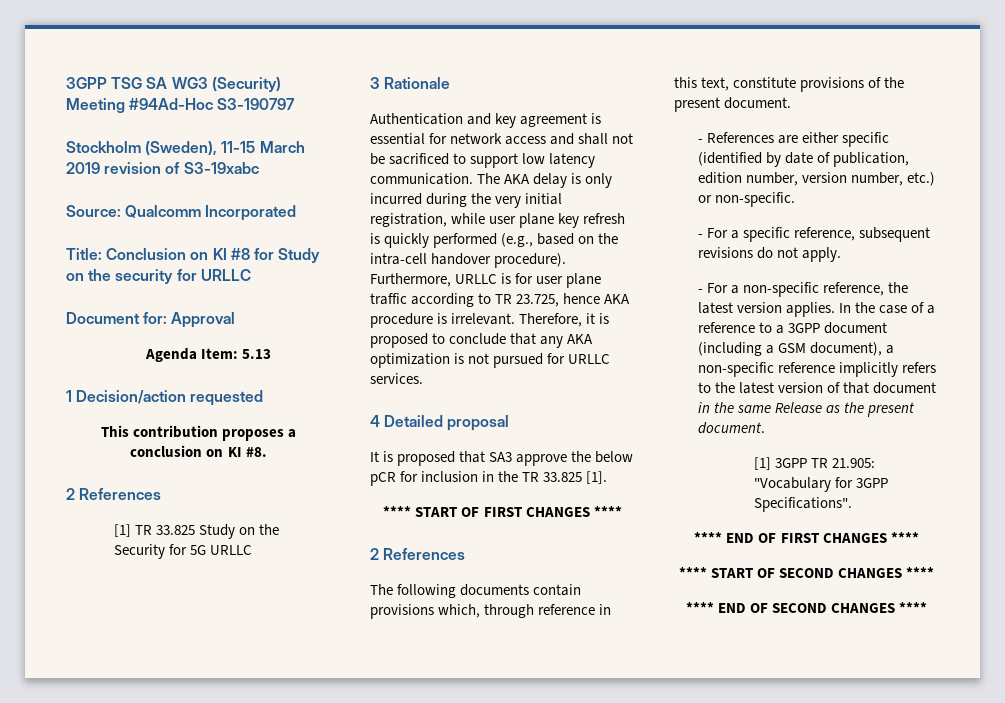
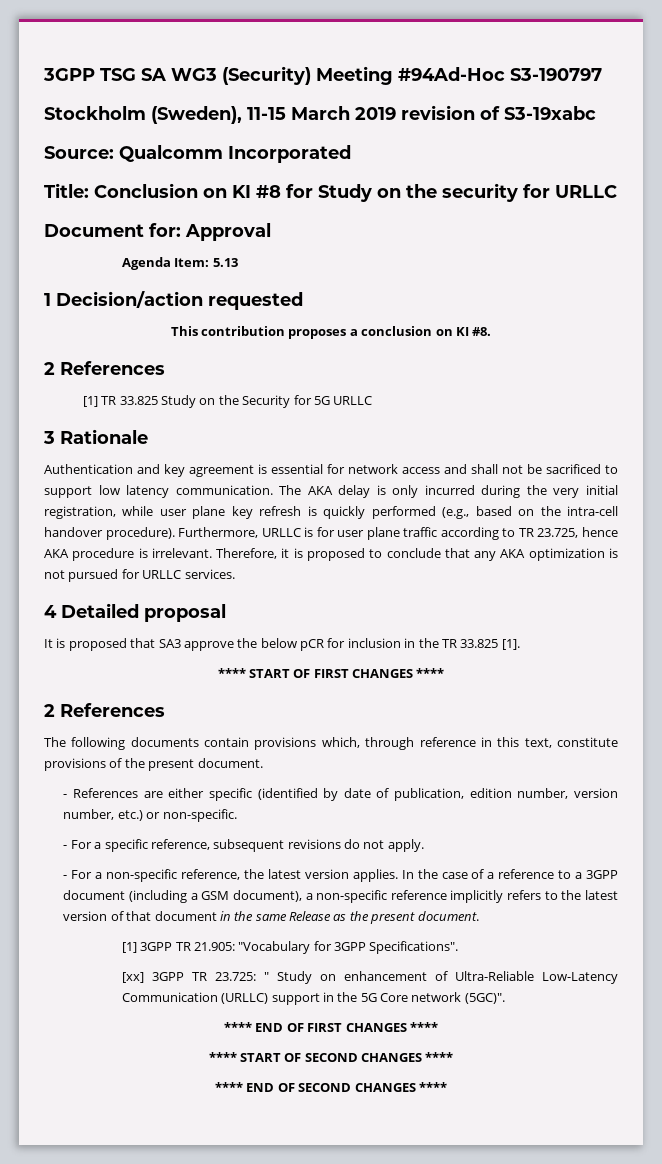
+ [xx] 3GPP TR 23.725: " Study on enhancement of Ultra-Reliable Low-Latency Communication (URLLC) support in the 5G Core network (5GC)".

